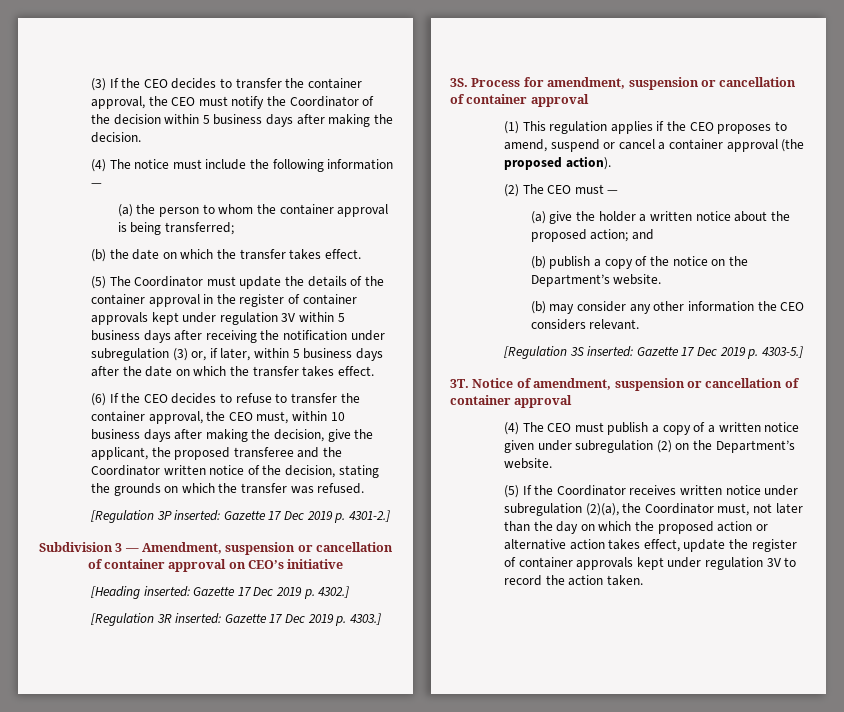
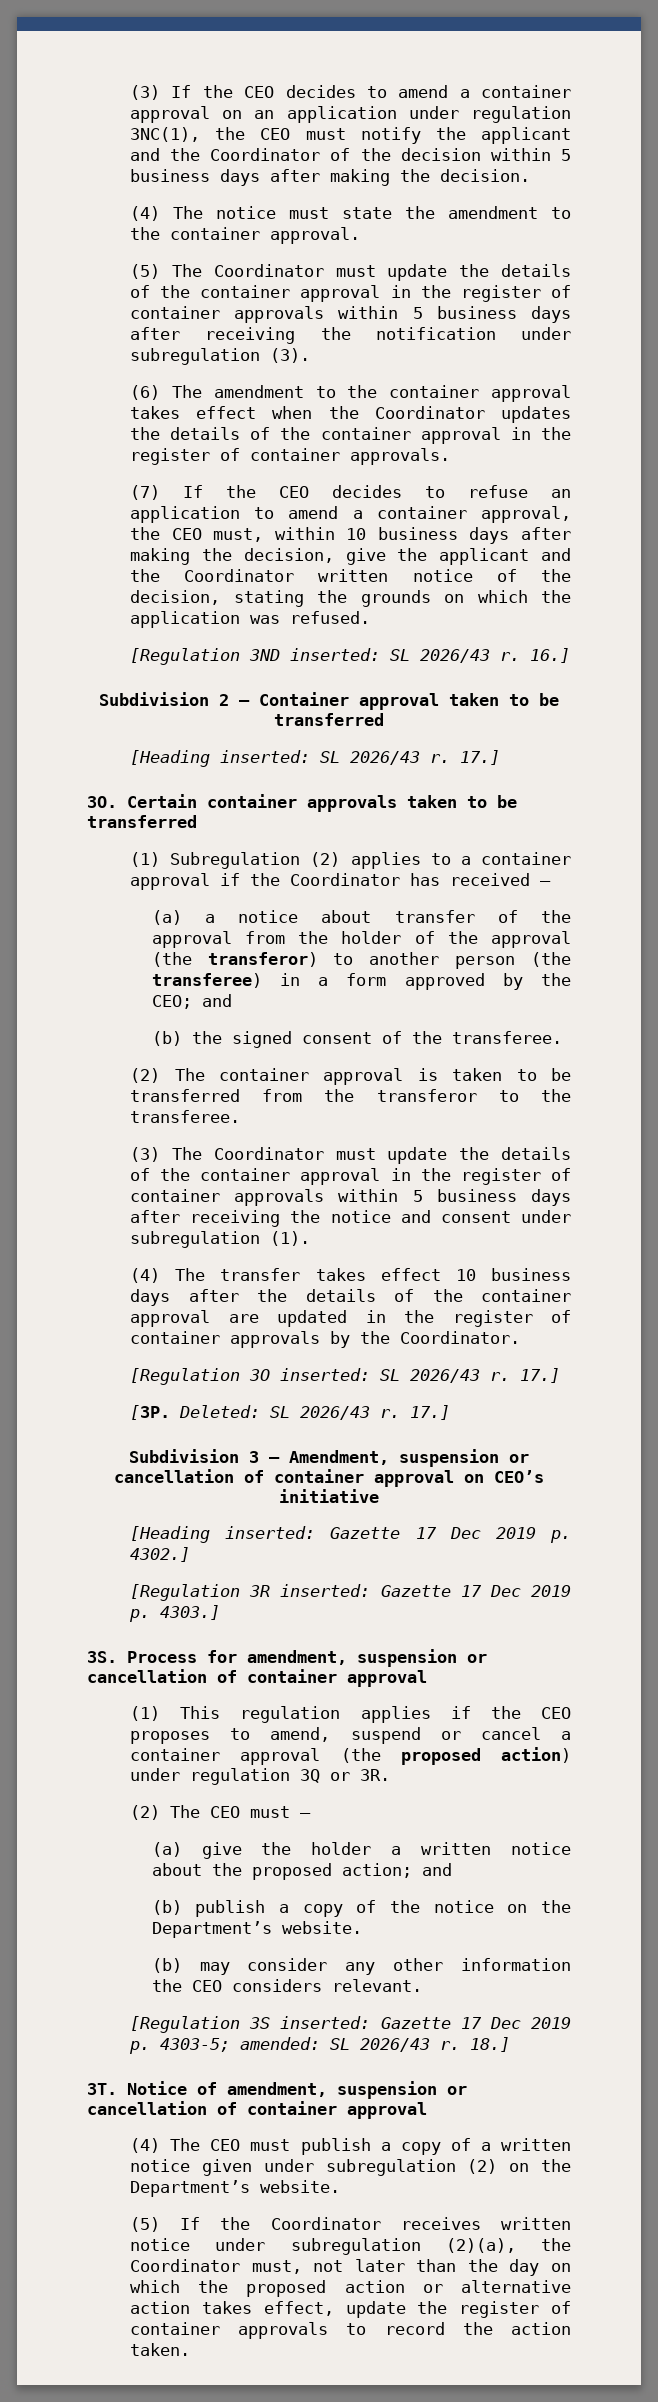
- (3) If the CEO decides to transfer the container approval, the CEO must notify the Coordinator of the decision within 5 business days after making the decision.
+ (3) If the CEO decides to amend a container approval on an application under regulation 3NC(1), the CEO must notify the applicant and the Coordinator of the decision within 5 business days after making the decision.
- (4) The notice must include the following information —
- (a) the person to whom the container approval is being transferred;
- (b) the date on which the transfer takes effect.
+ (4) The notice must state the amendment to the container approval.
- (5) The Coordinator must update the details of the container approval in the register of container approvals kept under regulation 3V within 5 business days after receiving the notification under subregulation (3) or, if later, within 5 business days after the date on which the transfer takes effect.
- (6) If the CEO decides to refuse to transfer the container approval, the CEO must, within 10 business days after making the decision, give the applicant, the proposed transferee and the Coordinator written notice of the decision, stating the grounds on which the transfer was refused.
+ (5) The Coordinator must update the details of the container approval in the register of container approvals within 5 business days after receiving the notification under subregulation (3).
+ (6) The amendment to the container approval takes effect when the Coordinator updates the details of the container approval in the register of container approvals.
+ (7) If the CEO decides to refuse an application to amend a container approval, the CEO must, within 10 business days after making the decision, give the applicant and the Coordinator written notice of the decision, stating the grounds on which the application was refused.
- [Regulation 3P inserted: Gazette 17 Dec 2019 p. 4301-2.]
+ [Regulation 3ND inserted: SL 2026/43 r. 16.]
+ Subdivision 2 — Container approval taken to be transferred
+ [Heading inserted: SL 2026/43 r. 17.]
+ 3O. Certain container approvals taken to be transferred
+ (1) Subregulation (2) applies to a container approval if the Coordinator has received —
+ (a) a notice about transfer of the approval from the holder of the approval (the transferor) to another person (the transferee) in a form approved by the CEO; and
+ (b) the signed consent of the transferee.
+ (2) The container approval is taken to be transferred from the transferor to the transferee.
+ (3) The Coordinator must update the details of the container approval in the register of container approvals within 5 business days after receiving the notice and consent under subregulation (1).
+ (4) The transfer takes effect 10 business days after the details of the container approval are updated in the register of container approvals by the Coordinator.
+ [Regulation 3O inserted: SL 2026/43 r. 17.]
+ [3P. Deleted: SL 2026/43 r. 17.]
- (1) This regulation applies if the CEO proposes to amend, suspend or cancel a container approval (the proposed action).
+ (1) This regulation applies if the CEO proposes to amend, suspend or cancel a container approval (the proposed action) under regulation 3Q or 3R.
- [Regulation 3S inserted: Gazette 17 Dec 2019 p. 4303-5.]
+ [Regulation 3S inserted: Gazette 17 Dec 2019 p. 4303-5; amended: SL 2026/43 r. 18.]
- (5) If the Coordinator receives written notice under subregulation (2)(a), the Coordinator must, not later than the day on which the proposed action or alternative action takes effect, update the register of container approvals kept under regulation 3V to record the action taken.
+ (5) If the Coordinator receives written notice under subregulation (2)(a), the Coordinator must, not later than the day on which the proposed action or alternative action takes effect, update the register of container approvals to record the action taken.

